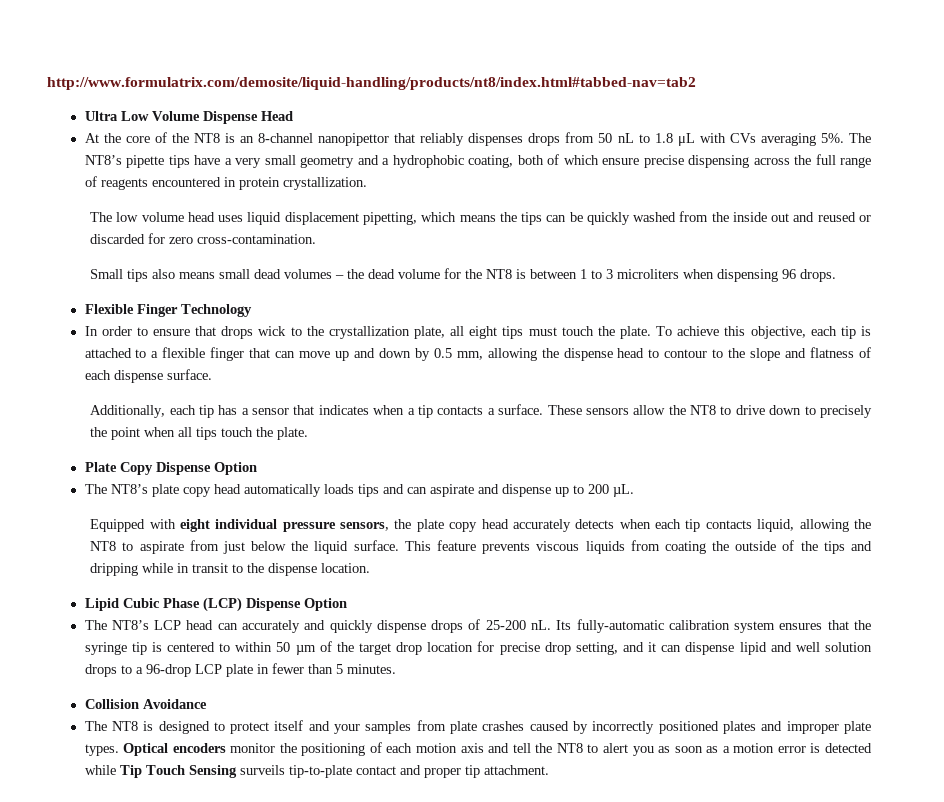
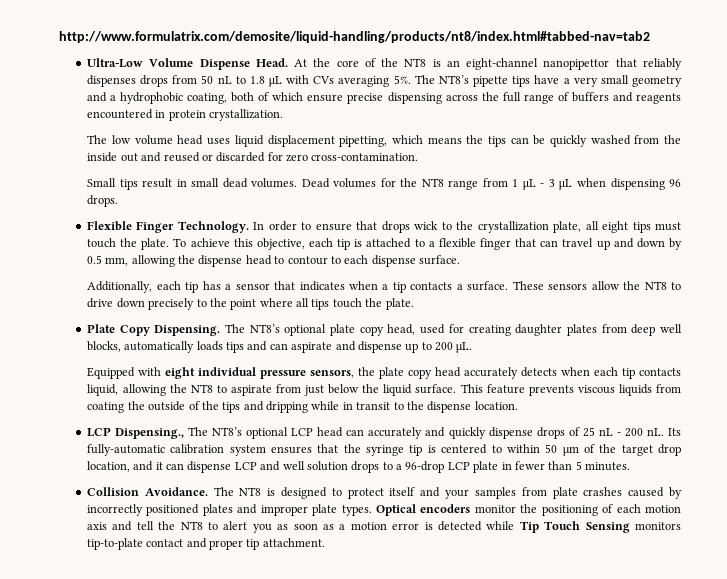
- Ultra Low Volume Dispense Head
- At the core of the NT8 is an 8-channel nanopipettor that reliably dispenses drops from 50 nL to 1.8 μL with CVs averaging 5%.
+ Ultra-Low Volume Dispense Head. At the core of the NT8 is an eight-channel nanopipettor that reliably dispenses drops from 50 nL to 1.8 μL with CVs averaging 5%.
- The NT8’s pipette tips have a very small geometry and a hydrophobic coating, both of which ensure precise dispensing across the full range of reagents encountered in protein crystallization.
+ The NT8’s pipette tips have a very small geometry and a hydrophobic coating, both of which ensure precise dispensing across the full range of buffers and reagents encountered in protein crystallization.
- Small tips also means small dead volumes – the dead volume for the NT8 is between 1 to 3 microliters when dispensing 96 drops.
+ Small tips result in small dead volumes. Dead volumes for the NT8 range from 1 μL - 3 μL when dispensing 96 drops.
- Flexible Finger Technology
- In order to ensure that drops wick to the crystallization plate, all eight tips must touch the plate.
+ Flexible Finger Technology. In order to ensure that drops wick to the crystallization plate, all eight tips must touch the plate.
- To achieve this objective, each tip is attached to a flexible finger that can move up and down by 0.5 mm, allowing the dispense head to contour to the slope and flatness of each dispense surface.
+ To achieve this objective, each tip is attached to a flexible finger that can travel up and down by 0.5 mm, allowing the dispense head to contour to each dispense surface.
- These sensors allow the NT8 to drive down to precisely the point when all tips touch the plate.
+ These sensors allow the NT8 to drive down precisely to the point where all tips touch the plate.
- Plate Copy Dispense Option
- The NT8’s plate copy head automatically loads tips and can aspirate and dispense up to 200 µL.
+ Plate Copy Dispensing. The NT8’s optional plate copy head, used for creating daughter plates from deep well blocks, automatically loads tips and can aspirate and dispense up to 200 µL.
- Lipid Cubic Phase (LCP) Dispense Option
- The NT8’s LCP head can accurately and quickly dispense drops of 25-200 nL.
+ LCP Dispensing., The NT8’s optional LCP head can accurately and quickly dispense drops of 25 nL - 200 nL.
- Its fully-automatic calibration system ensures that the syringe tip is centered to within 50 µm of the target drop location for precise drop setting, and it can dispense lipid and well solution drops to a 96-drop LCP plate in fewer than 5 minutes.
+ Its fully-automatic calibration system ensures that the syringe tip is centered to within 50 µm of the target drop location, and it can dispense LCP and well solution drops to a 96-drop LCP plate in fewer than 5 minutes.
- Collision Avoidance
- The NT8 is designed to protect itself and your samples from plate crashes caused by incorrectly positioned plates and improper plate types.
+ Collision Avoidance. The NT8 is designed to protect itself and your samples from plate crashes caused by incorrectly positioned plates and improper plate types.
- Optical encoders monitor the positioning of each motion axis and tell the NT8 to alert you as soon as a motion error is detected while Tip Touch Sensing surveils tip-to-plate contact and proper tip attachment.
+ Optical encoders monitor the positioning of each motion axis and tell the NT8 to alert you as soon as a motion error is detected while Tip Touch Sensing monitors tip-to-plate contact and proper tip attachment.

